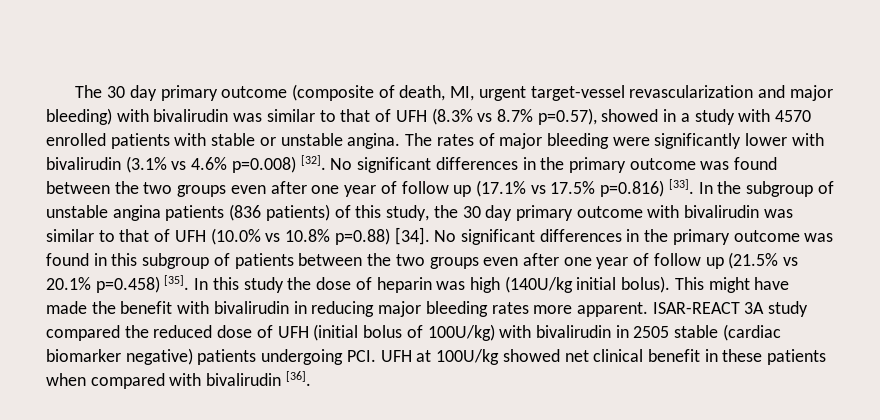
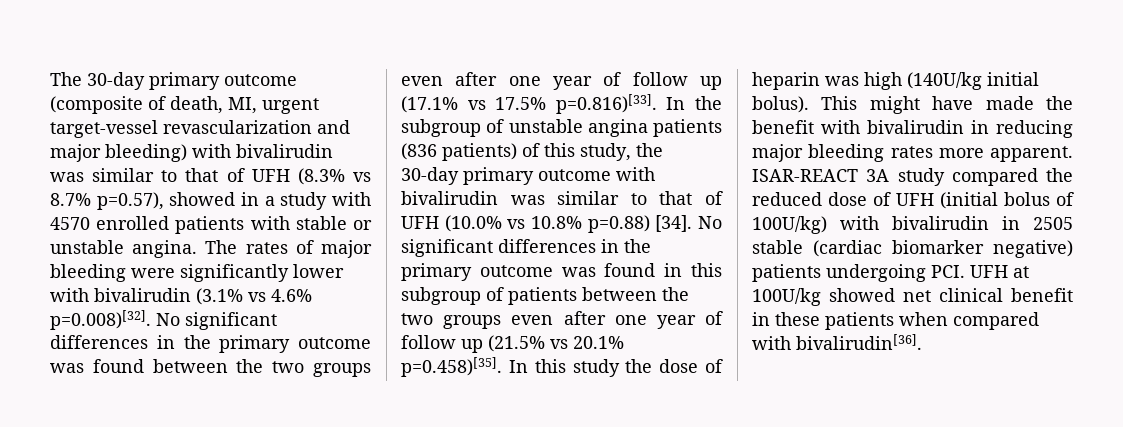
- The 30 day primary outcome (composite of death, MI, urgent target-vessel revascularization and major bleeding) with bivalirudin was similar to that of UFH (8.3% vs 8.7% p=0.57), showed in a study with 4570 enrolled patients with stable or unstable angina.
+ The 30-day primary outcome (composite of death, MI, urgent target-vessel revascularization and major bleeding) with bivalirudin was similar to that of UFH (8.3% vs 8.7% p=0.57), showed in a study with 4570 enrolled patients with stable or unstable angina.
- The rates of major bleeding were significantly lower with bivalirudin (3.1% vs 4.6% p=0.008) [32]. No significant differences in the primary outcome was found between the two groups even after one year of follow up (17.1% vs 17.5% p=0.816) [33]. In the subgroup of unstable angina patients (836 patients) of this study, the 30 day primary outcome with bivalirudin was similar to that of UFH (10.0% vs 10.8% p=0.88) [34].
+ The rates of major bleeding were significantly lower with bivalirudin (3.1% vs 4.6% p=0.008)[32]. No significant differences in the primary outcome was found between the two groups even after one year of follow up (17.1% vs 17.5% p=0.816)[33]. In the subgroup of unstable angina patients (836 patients) of this study, the 30-day primary outcome with bivalirudin was similar to that of UFH (10.0% vs 10.8% p=0.88) [34].
- No significant differences in the primary outcome was found in this subgroup of patients between the two groups even after one year of follow up (21.5% vs 20.1% p=0.458) [35]. In this study the dose of heparin was high (140U/kg initial bolus).
+ No significant differences in the primary outcome was found in this subgroup of patients between the two groups even after one year of follow up (21.5% vs 20.1% p=0.458)[35]. In this study the dose of heparin was high (140U/kg initial bolus).
- ISAR-REACT 3A study compared the reduced dose of UFH (initial bolus of 100U/kg) with bivalirudin in 2505 stable (cardiac biomarker negative) patients undergoing PCI. UFH at 100U/kg showed net clinical benefit in these patients when compared with bivalirudin [36].
+ ISAR-REACT 3A study compared the reduced dose of UFH (initial bolus of 100U/kg) with bivalirudin in 2505 stable (cardiac biomarker negative) patients undergoing PCI. UFH at 100U/kg showed net clinical benefit in these patients when compared with bivalirudin[36].

